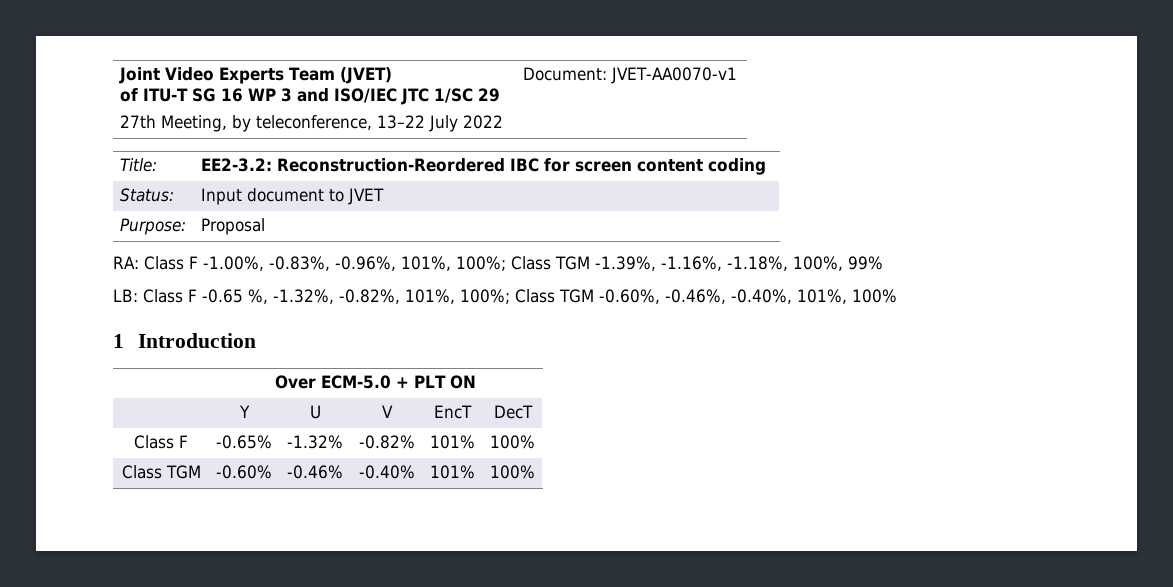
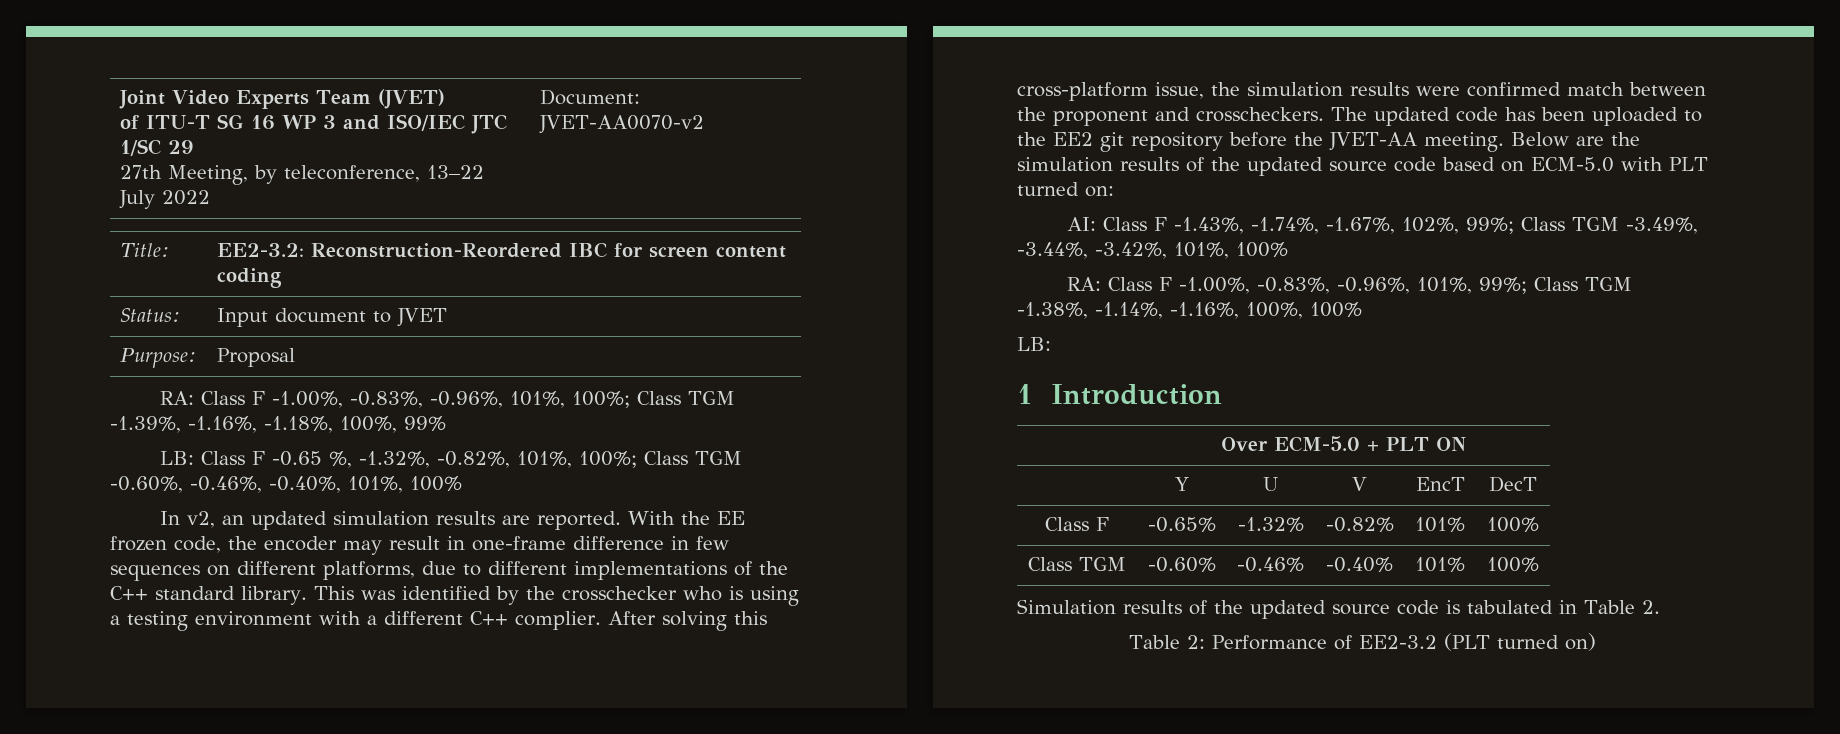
  Joint Video Experts Team (JVET)
  of ITU-T SG 16 WP 3 and ISO/IEC JTC 1/SC 29
- 27th Meeting, by teleconference, 13–22 July 2022 | Document: JVET-AA0070-v1
+ 27th Meeting, by teleconference, 13–22 July 2022 | Document: JVET-AA0070-v2
+ In v2, an updated simulation results are reported. With the EE frozen code, the encoder may result in one-frame difference in few sequences on different platforms, due to different implementations of the C++ standard library. This was identified by the crosschecker who is using a testing environment with a different C++ complier. After solving this cross-platform issue, the simulation results were confirmed match between the proponent and crosscheckers. The updated code has been uploaded to the EE2 git repository before the JVET-AA meeting. Below are the simulation results of the updated source code based on ECM-5.0 with PLT turned on:
+ AI: Class F -1.43%, -1.74%, -1.67%, 102%, 99%; Class TGM -3.49%, -3.44%, -3.42%, 101%, 100%
+ RA: Class F -1.00%, -0.83%, -0.96%, 101%, 99%; Class TGM -1.38%, -1.14%, -1.16%, 100%, 100%
+ LB:
+ Simulation results of the updated source code is tabulated in Table 2.
+ Table 2: Performance of EE2-3.2 (PLT turned on)

